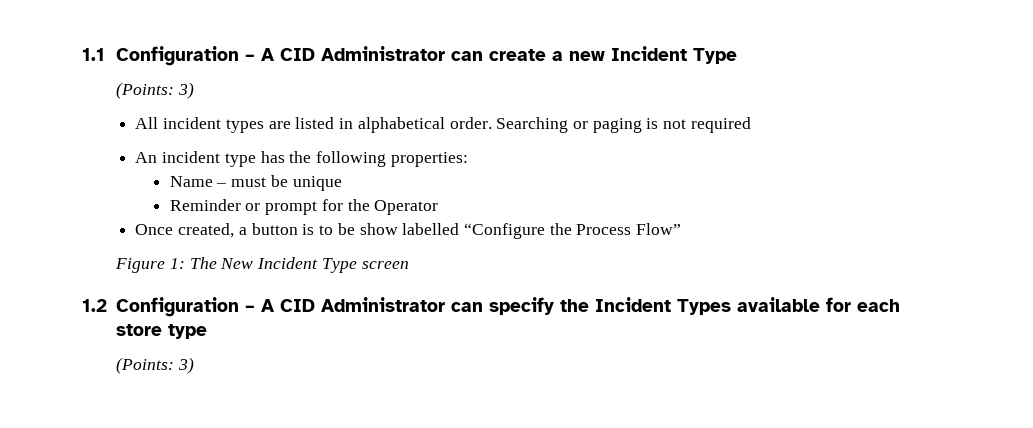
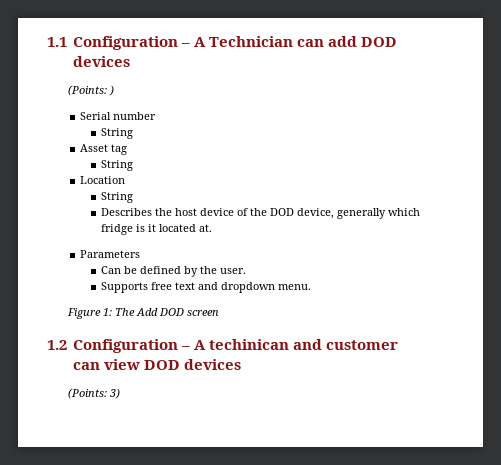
- 1.1 Configuration – A CID Administrator can create a new Incident Type
- (Points: 3)
- All incident types are listed in alphabetical order. Searching or paging is not required
- An incident type has the following properties:
- Name – must be unique
- Reminder or prompt for the Operator
- Once created, a button is to be show labelled “Configure the Process Flow”
+ 1.1 Configuration – A Technician can add DOD devices
+ (Points: )
+ Serial number
+ String
+ Asset tag
+ String
+ Location
+ String
+ Describes the host device of the DOD device, generally which fridge is it located at.
+ Parameters
+ Can be defined by the user.
+ Supports free text and dropdown menu.
- Figure 1: The New Incident Type screen
+ Figure 1: The Add DOD screen
- 1.2 Configuration – A CID Administrator can specify the Incident Types available for each store type
+ 1.2 Configuration – A techinican and customer can view DOD devices

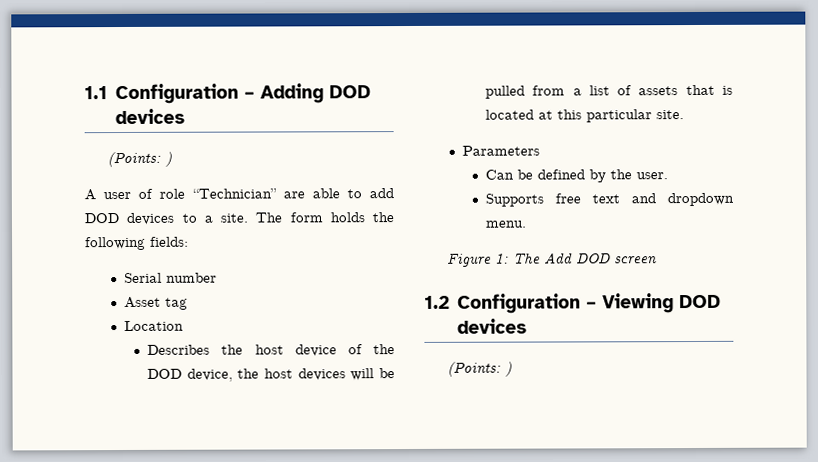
- 1.1 Configuration – A Technician can add DOD devices
+ 1.1 Configuration – Adding DOD devices
  (Points: )
+ A user of role “Technician” are able to add DOD devices to a site. The form holds the following fields:
  Serial number
- String
  Asset tag
- String
  Location
- String
- Describes the host device of the DOD device, generally which fridge is it located at.
+ Describes the host device of the DOD device, the host devices will be pulled from a list of assets that is located at this particular site.
- 1.2 Configuration – A techinican and customer can view DOD devices
- (Points: 3)
+ 1.2 Configuration – Viewing DOD devices
+ (Points: )

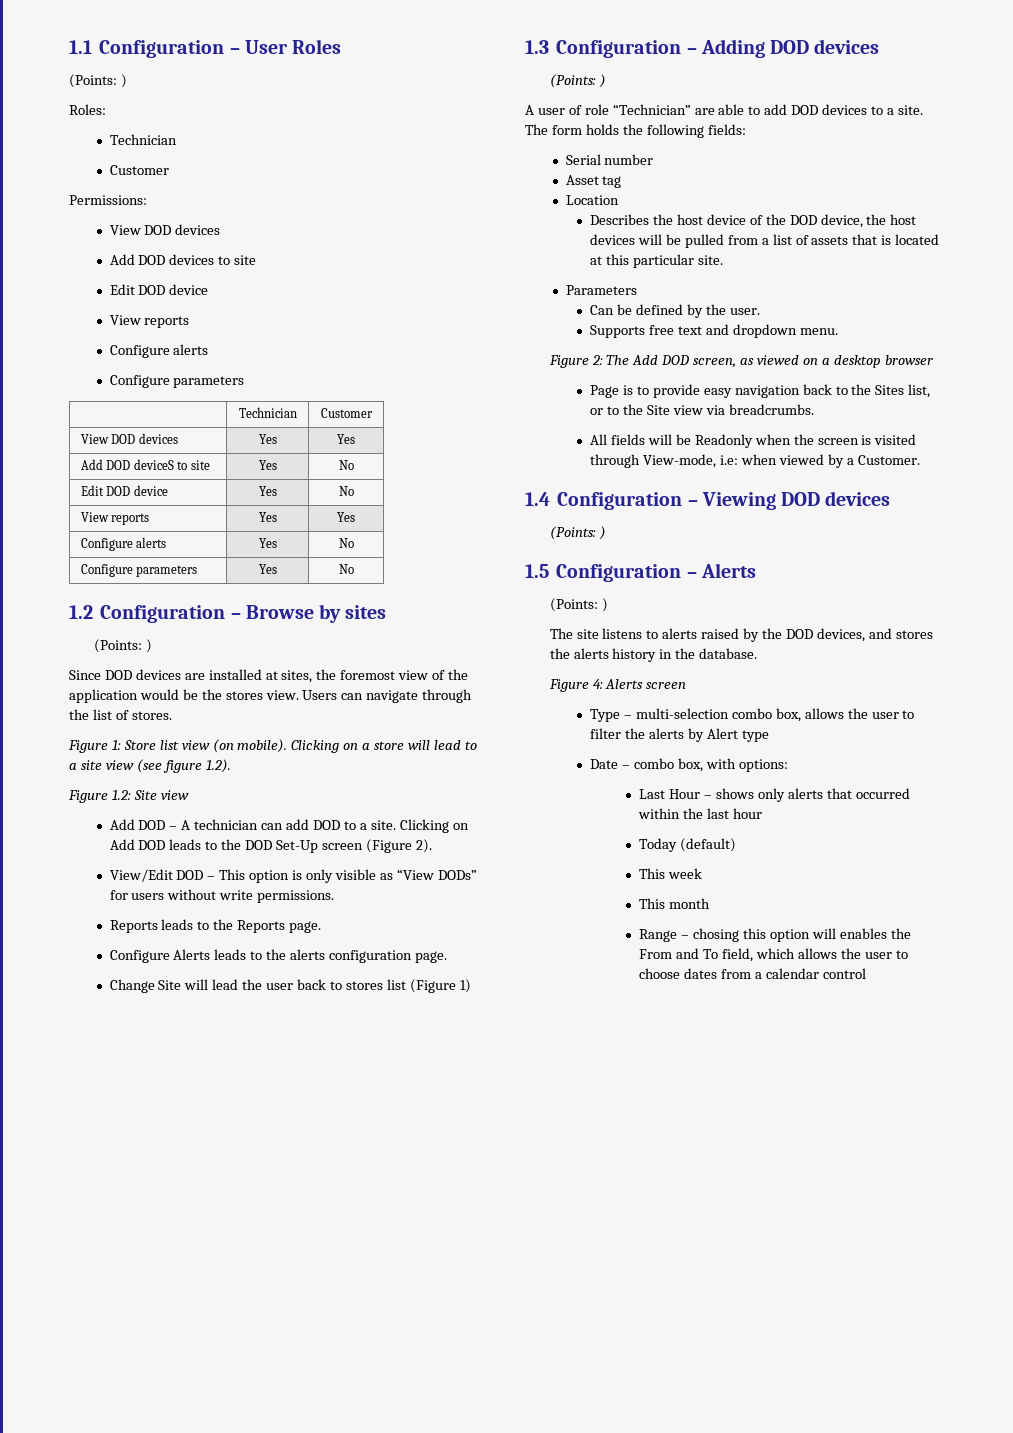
- 1.1 Configuration – Adding DOD devices
+ 1.1 Configuration – User Roles
+ (Points: )
+ Roles:
+ Technician
+ Customer
+ Permissions:
+ View DOD devices
+ Add DOD devices to site
+ Edit DOD device
+ View reports
+ Configure alerts
+ Configure parameters
+ | Technician | Customer
+ View DOD devices | Yes | Yes
+ Add DOD deviceS to site | Yes | No
+ Edit DOD device | Yes | No
+ View reports | Yes | Yes
+ Configure alerts | Yes | No
+ Configure parameters | Yes | No
+ 1.2 Configuration – Browse by sites
+ (Points: )
+ Since DOD devices are installed at sites, the foremost view of the application would be the stores view. Users can navigate through the list of stores.
+ Figure 1: Store list view (on mobile). Clicking on a store will lead to a site view (see figure 1.2).
+ Figure 1.2: Site view
+ Add DOD – A technician can add DOD to a site. Clicking on Add DOD leads to the DOD Set-Up screen (Figure 2).
+ View/Edit DOD – This option is only visible as “View DODs” for users without write permissions.
+ Reports leads to the Reports page.
+ Configure Alerts leads to the alerts configuration page.
+ Change Site will lead the user back to stores list (Figure 1)
+ 1.3 Configuration – Adding DOD devices
- Figure 1: The Add DOD screen
- 1.2 Configuration – Viewing DOD devices
+ Figure 2: The Add DOD screen, as viewed on a desktop browser
+ Page is to provide easy navigation back to the Sites list, or to the Site view via breadcrumbs.
+ All fields will be Readonly when the screen is visited through View-mode, i.e: when viewed by a Customer.
+ 1.4 Configuration – Viewing DOD devices
+ 1.5 Configuration – Alerts
+ (Points: )
+ The site listens to alerts raised by the DOD devices, and stores the alerts history in the database.
+ Figure 4: Alerts screen
+ Type – multi-selection combo box, allows the user to filter the alerts by Alert type
+ Date – combo box, with options:
+ Last Hour – shows only alerts that occurred within the last hour
+ Today (default)
+ This week
+ This month
+ Range – chosing this option will enables the From and To field, which allows the user to choose dates from a calendar control

